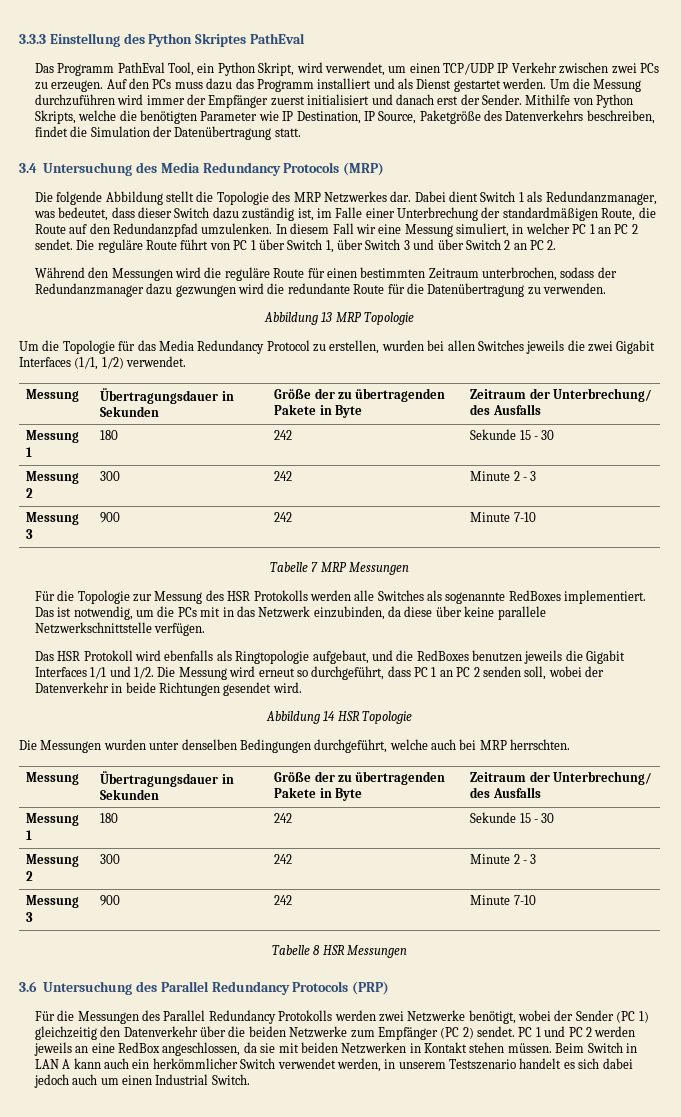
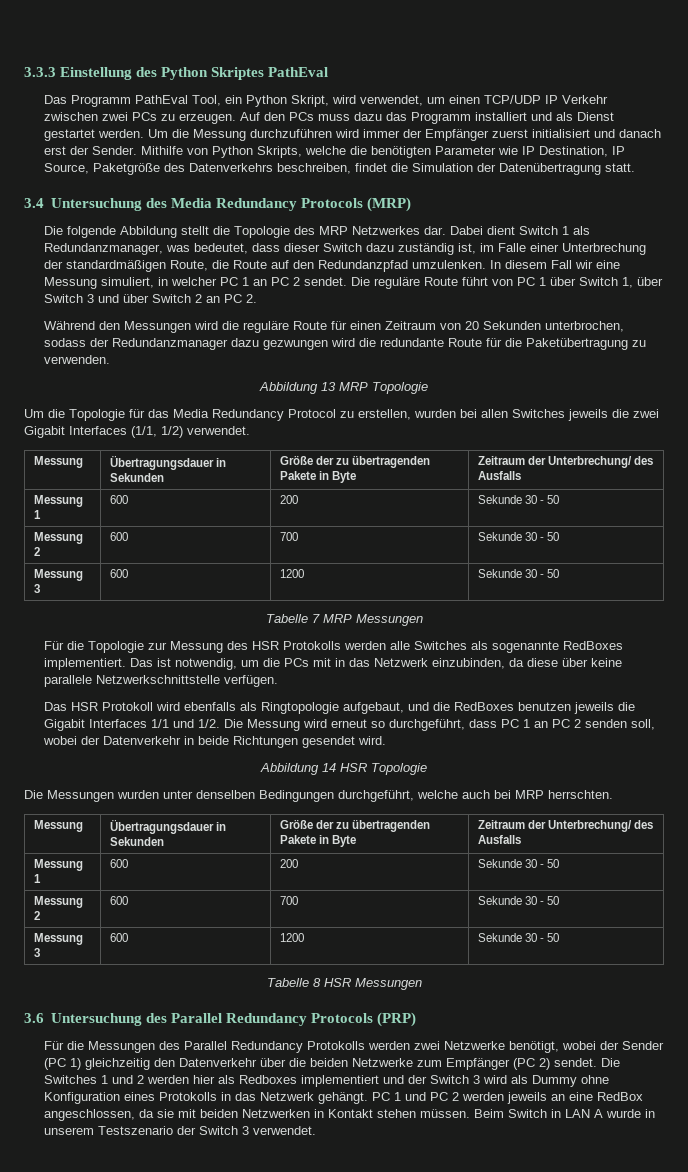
- Während den Messungen wird die reguläre Route für einen bestimmten Zeitraum unterbrochen, sodass der Redundanzmanager dazu gezwungen wird die redundante Route für die Datenübertragung zu verwenden.
+ Während den Messungen wird die reguläre Route für einen Zeitraum von 20 Sekunden unterbrochen, sodass der Redundanzmanager dazu gezwungen wird die redundante Route für die Paketübertragung zu verwenden.
  Um die Topologie für das Media Redundancy Protocol zu erstellen, wurden bei allen Switches jeweils die zwei Gigabit Interfaces (1/1, 1/2) verwendet.
  Messung | Übertragungsdauer in Sekunden | Größe der zu übertragenden Pakete in Byte | Zeitraum der Unterbrechung/ des Ausfalls
- Messung 1 | 180 | 242 | Sekunde 15 - 30
- Messung 2 | 300 | 242 | Minute 2 - 3
- Messung 3 | 900 | 242 | Minute 7-10
+ Messung 1 | 600 | 200 | Sekunde 30 - 50
+ Messung 2 | 600 | 700 | Sekunde 30 - 50
+ Messung 3 | 600 | 1200 | Sekunde 30 - 50
  Die Messungen wurden unter denselben Bedingungen durchgeführt, welche auch bei MRP herrschten.
  Messung | Übertragungsdauer in Sekunden | Größe der zu übertragenden Pakete in Byte | Zeitraum der Unterbrechung/ des Ausfalls
- Messung 1 | 180 | 242 | Sekunde 15 - 30
- Messung 2 | 300 | 242 | Minute 2 - 3
- Messung 3 | 900 | 242 | Minute 7-10
+ Messung 1 | 600 | 200 | Sekunde 30 - 50
+ Messung 2 | 600 | 700 | Sekunde 30 - 50
+ Messung 3 | 600 | 1200 | Sekunde 30 - 50
+ Die Switches 1 und 2 werden hier als Redboxes implementiert und der Switch 3 wird als Dummy ohne Konfiguration eines Protokolls in das Netzwerk gehängt.
- Beim Switch in LAN A kann auch ein herkömmlicher Switch verwendet werden, in unserem Testszenario handelt es sich dabei jedoch auch um einen Industrial Switch.
+ Beim Switch in LAN A wurde in unserem Testszenario der Switch 3 verwendet.

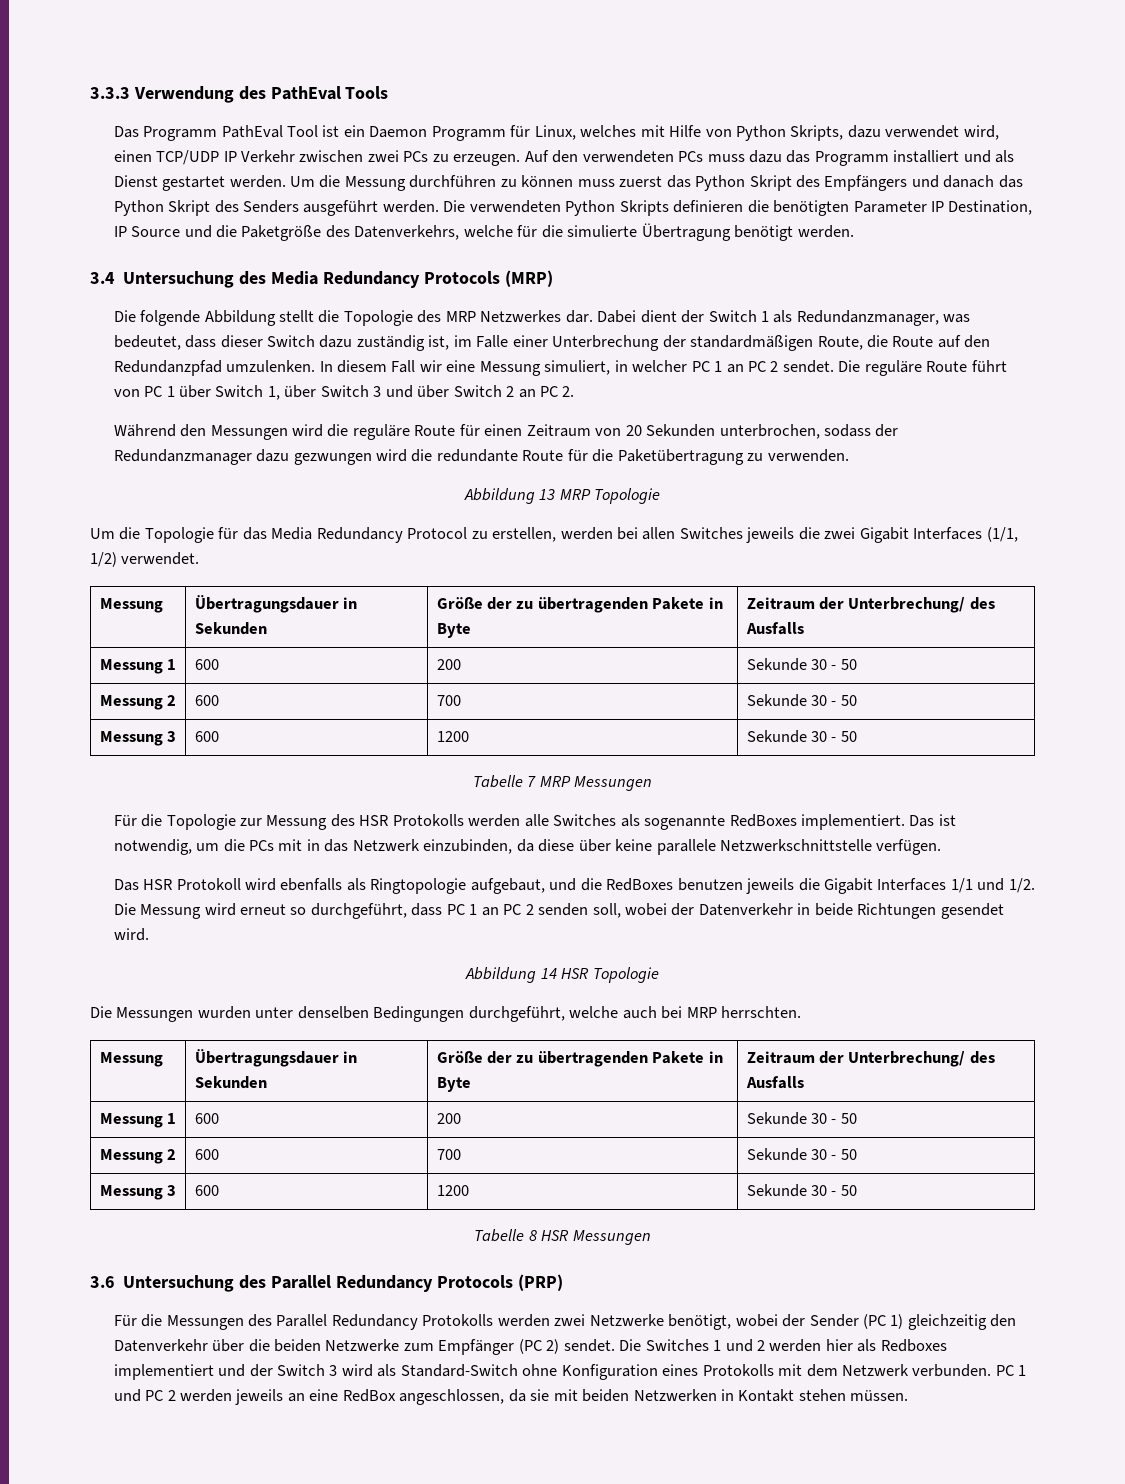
- 3.3.3 Einstellung des Python Skriptes PathEval
+ 3.3.3 Verwendung des PathEval Tools
- Das Programm PathEval Tool, ein Python Skript, wird verwendet, um einen TCP/UDP IP Verkehr zwischen zwei PCs zu erzeugen.
+ Das Programm PathEval Tool ist ein Daemon Programm für Linux, welches mit Hilfe von Python Skripts, dazu verwendet wird, einen TCP/UDP IP Verkehr zwischen zwei PCs zu erzeugen.
- Auf den PCs muss dazu das Programm installiert und als Dienst gestartet werden.
+ Auf den verwendeten PCs muss dazu das Programm installiert und als Dienst gestartet werden.
- Um die Messung durchzuführen wird immer der Empfänger zuerst initialisiert und danach erst der Sender. Mithilfe von Python Skripts, welche die benötigten Parameter wie IP Destination, IP Source, Paketgröße des Datenverkehrs beschreiben, findet die Simulation der Datenübertragung statt.
+ Um die Messung durchführen zu können muss zuerst das Python Skript des Empfängers und danach das Python Skript des Senders ausgeführt werden. Die verwendeten Python Skripts definieren die benötigten Parameter IP Destination, IP Source und die Paketgröße des Datenverkehrs, welche für die simulierte Übertragung benötigt werden.
- Dabei dient Switch 1 als Redundanzmanager, was bedeutet, dass dieser Switch dazu zuständig ist, im Falle einer Unterbrechung der standardmäßigen Route, die Route auf den Redundanzpfad umzulenken.
+ Dabei dient der Switch 1 als Redundanzmanager, was bedeutet, dass dieser Switch dazu zuständig ist, im Falle einer Unterbrechung der standardmäßigen Route, die Route auf den Redundanzpfad umzulenken.
- Um die Topologie für das Media Redundancy Protocol zu erstellen, wurden bei allen Switches jeweils die zwei Gigabit Interfaces (1/1, 1/2) verwendet.
+ Um die Topologie für das Media Redundancy Protocol zu erstellen, werden bei allen Switches jeweils die zwei Gigabit Interfaces (1/1, 1/2) verwendet.
- Die Switches 1 und 2 werden hier als Redboxes implementiert und der Switch 3 wird als Dummy ohne Konfiguration eines Protokolls in das Netzwerk gehängt.
+ Die Switches 1 und 2 werden hier als Redboxes implementiert und der Switch 3 wird als Standard-Switch ohne Konfiguration eines Protokolls mit dem Netzwerk verbunden.
- Beim Switch in LAN A wurde in unserem Testszenario der Switch 3 verwendet.

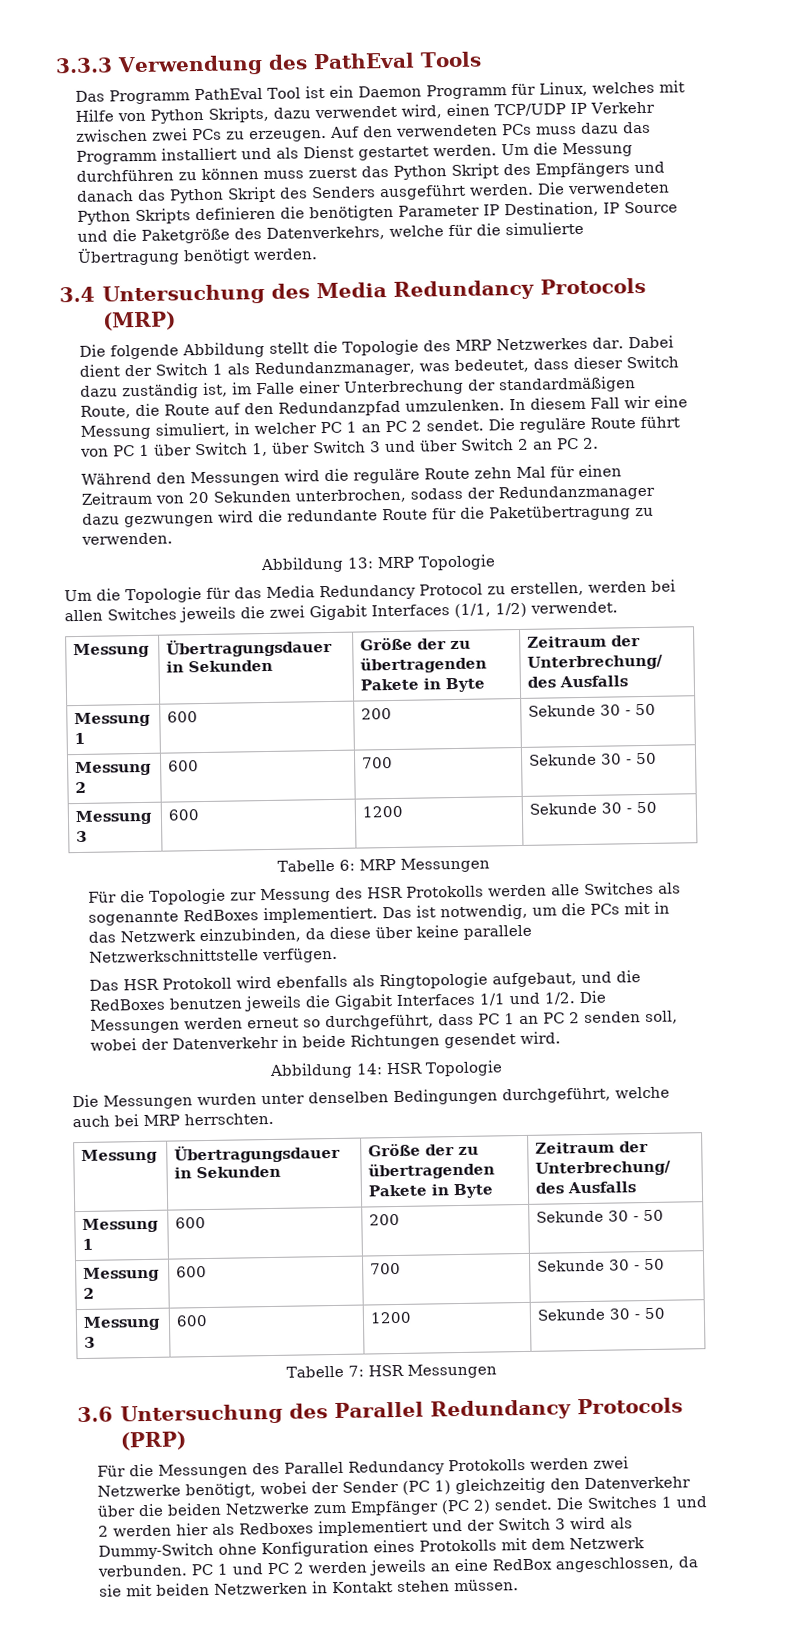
- Während den Messungen wird die reguläre Route für einen Zeitraum von 20 Sekunden unterbrochen, sodass der Redundanzmanager dazu gezwungen wird die redundante Route für die Paketübertragung zu verwenden.
+ Während den Messungen wird die reguläre Route zehn Mal für einen Zeitraum von 20 Sekunden unterbrochen, sodass der Redundanzmanager dazu gezwungen wird die redundante Route für die Paketübertragung zu verwenden.
- Abbildung 13 MRP Topologie
+ Abbildung 13: MRP Topologie
- Tabelle 7 MRP Messungen
+ Tabelle 6: MRP Messungen
- Die Messung wird erneut so durchgeführt, dass PC 1 an PC 2 senden soll, wobei der Datenverkehr in beide Richtungen gesendet wird.
+ Die Messungen werden erneut so durchgeführt, dass PC 1 an PC 2 senden soll, wobei der Datenverkehr in beide Richtungen gesendet wird.
- Abbildung 14 HSR Topologie
+ Abbildung 14: HSR Topologie
- Tabelle 8 HSR Messungen
+ Tabelle 7: HSR Messungen
- Die Switches 1 und 2 werden hier als Redboxes implementiert und der Switch 3 wird als Standard-Switch ohne Konfiguration eines Protokolls mit dem Netzwerk verbunden.
+ Die Switches 1 und 2 werden hier als Redboxes implementiert und der Switch 3 wird als Dummy-Switch ohne Konfiguration eines Protokolls mit dem Netzwerk verbunden.

